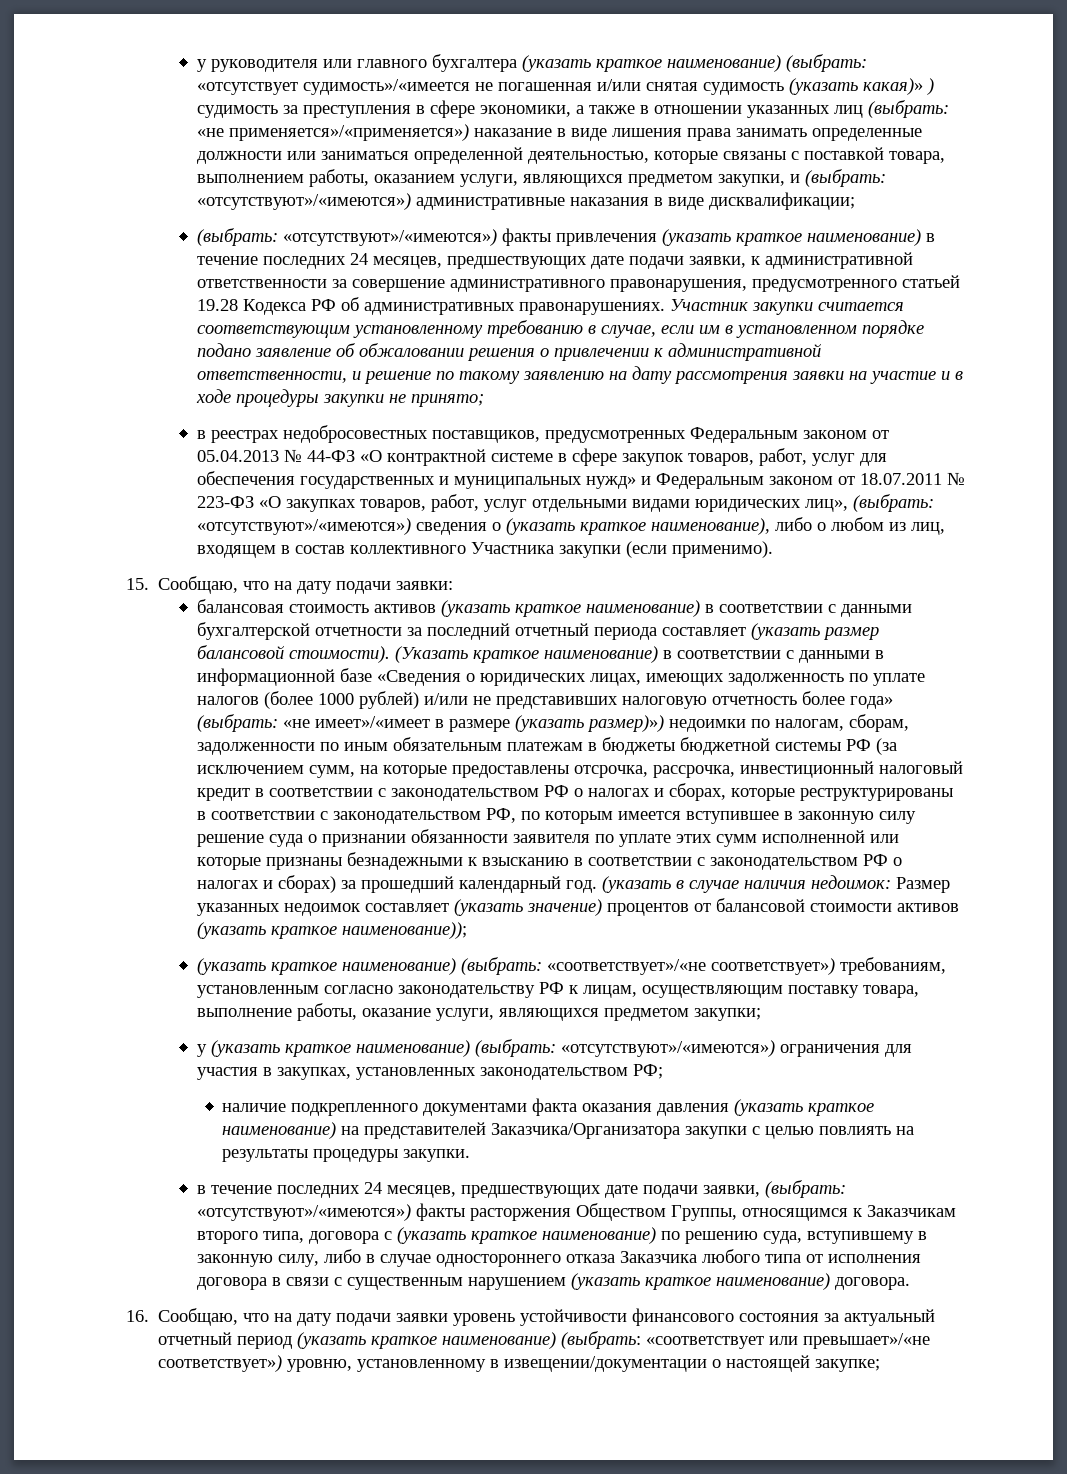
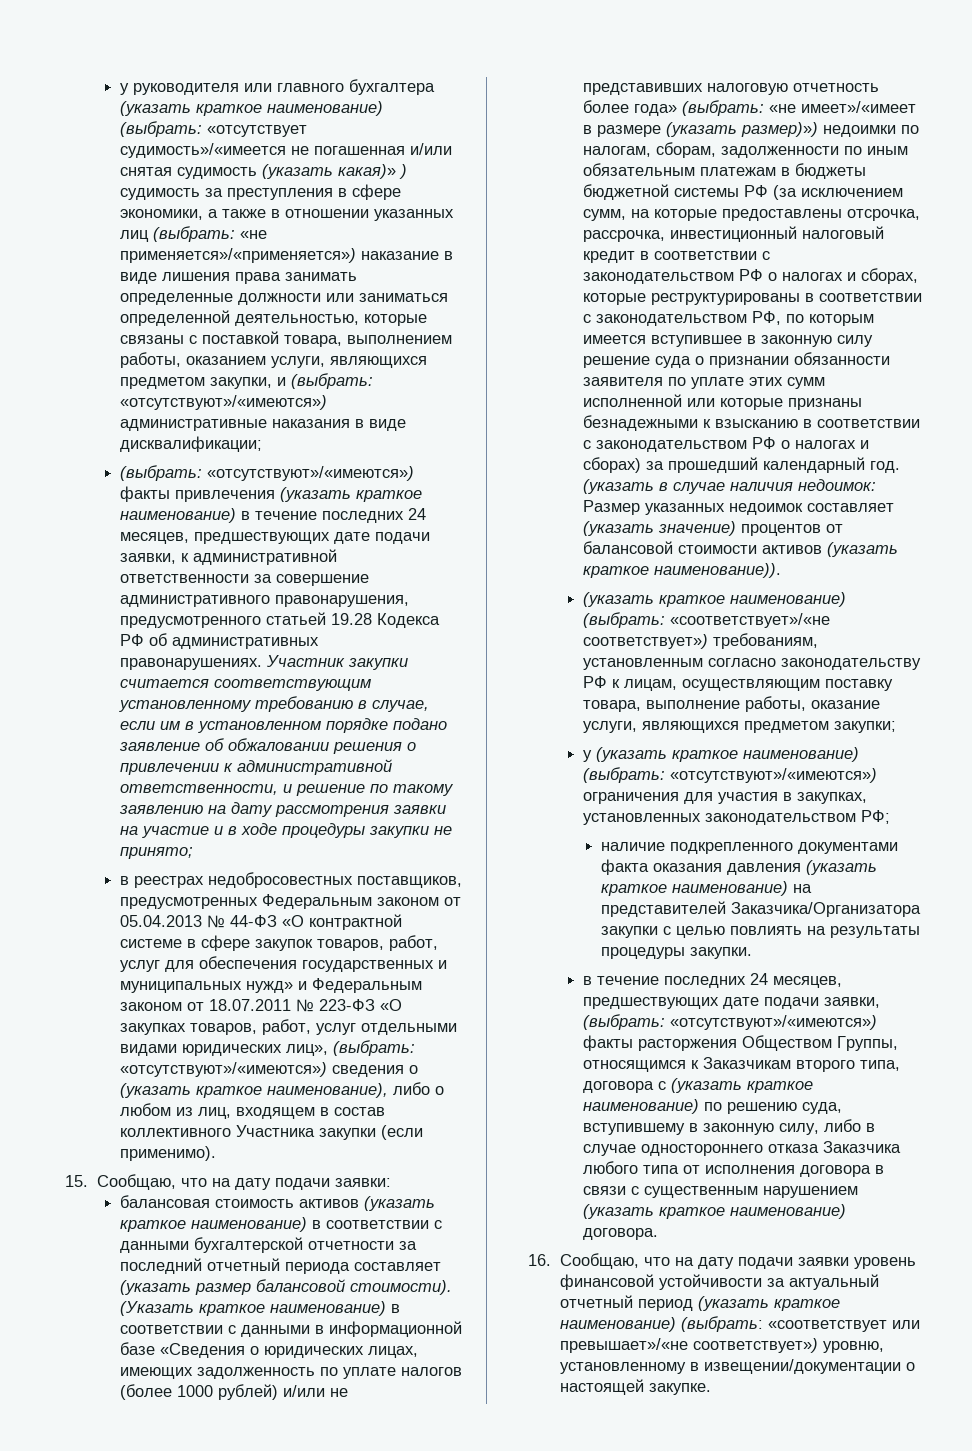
- (указать в случае наличия недоимок: Размер указанных недоимок составляет (указать значение) процентов от балансовой стоимости активов (указать краткое наименование));
+ (указать в случае наличия недоимок: Размер указанных недоимок составляет (указать значение) процентов от балансовой стоимости активов (указать краткое наименование)).
- 16. Сообщаю, что на дату подачи заявки уровень устойчивости финансового состояния за актуальный отчетный период (указать краткое наименование) (выбрать: «соответствует или превышает»/«не соответствует») уровню, установленному в извещении/документации о настоящей закупке;
+ 16. Сообщаю, что на дату подачи заявки уровень финансовой устойчивости за актуальный отчетный период (указать краткое наименование) (выбрать: «соответствует или превышает»/«не соответствует») уровню, установленному в извещении/документации о настоящей закупке.

